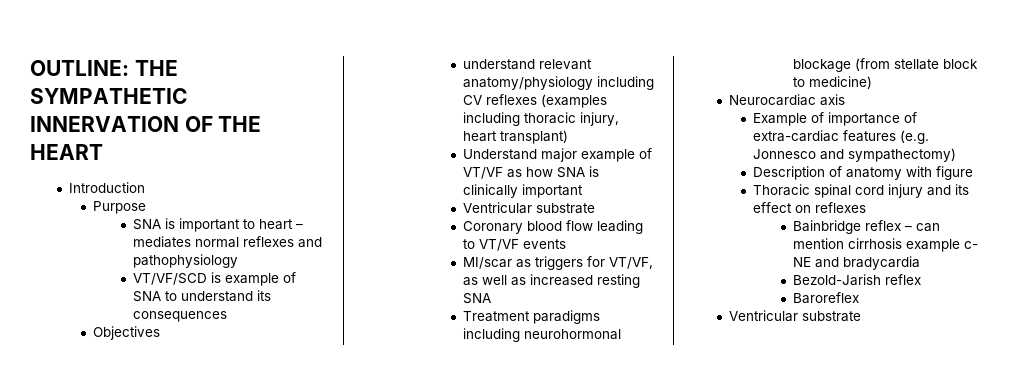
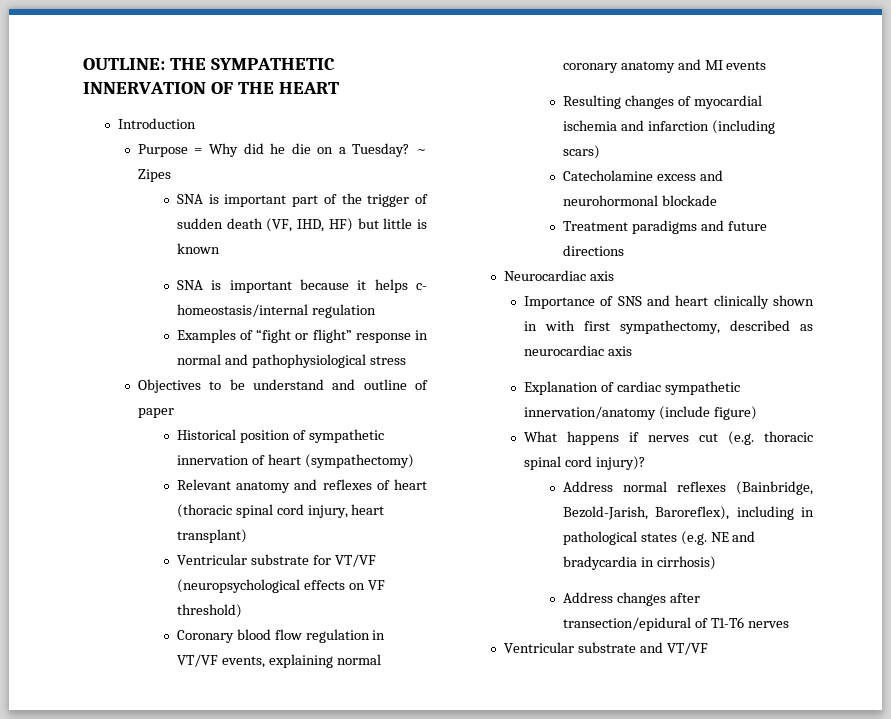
- Purpose
- SNA is important to heart – mediates normal reflexes and pathophysiology
- VT/VF/SCD is example of SNA to understand its consequences
- Objectives
- understand relevant anatomy/physiology including CV reflexes (examples including thoracic injury, heart transplant)
- Understand major example of VT/VF as how SNA is clinically important
- Ventricular substrate
- Coronary blood flow leading to VT/VF events
- MI/scar as triggers for VT/VF, as well as increased resting SNA
- Treatment paradigms including neurohormonal blockage (from stellate block to medicine)
+ Purpose = Why did he die on a Tuesday? ~ Zipes
+ SNA is important part of the trigger of sudden death (VF, IHD, HF) but little is known
+ SNA is important because it helps c- homeostasis/internal regulation
+ Examples of “fight or flight” response in normal and pathophysiological stress
+ Objectives to be understand and outline of paper
+ Historical position of sympathetic innervation of heart (sympathectomy)
+ Relevant anatomy and reflexes of heart (thoracic spinal cord injury, heart transplant)
+ Ventricular substrate for VT/VF (neuropsychological effects on VF threshold)
+ Coronary blood flow regulation in VT/VF events, explaining normal coronary anatomy and MI events
+ Resulting changes of myocardial ischemia and infarction (including scars)
+ Catecholamine excess and neurohormonal blockade
+ Treatment paradigms and future directions
  Neurocardiac axis
- Example of importance of extra-cardiac features (e.g. Jonnesco and sympathectomy)
- Description of anatomy with figure
- Thoracic spinal cord injury and its effect on reflexes
- Bainbridge reflex – can mention cirrhosis example c- NE and bradycardia
- Bezold-Jarish reflex
- Baroreflex
- Ventricular substrate
+ Importance of SNS and heart clinically shown in with first sympathectomy, described as neurocardiac axis
+ Explanation of cardiac sympathetic innervation/anatomy (include figure)
+ What happens if nerves cut (e.g. thoracic spinal cord injury)?
+ Address normal reflexes (Bainbridge, Bezold-Jarish, Baroreflex), including in pathological states (e.g. NE and bradycardia in cirrhosis)
+ Address changes after transection/epidural of T1-T6 nerves
+ Ventricular substrate and VT/VF

